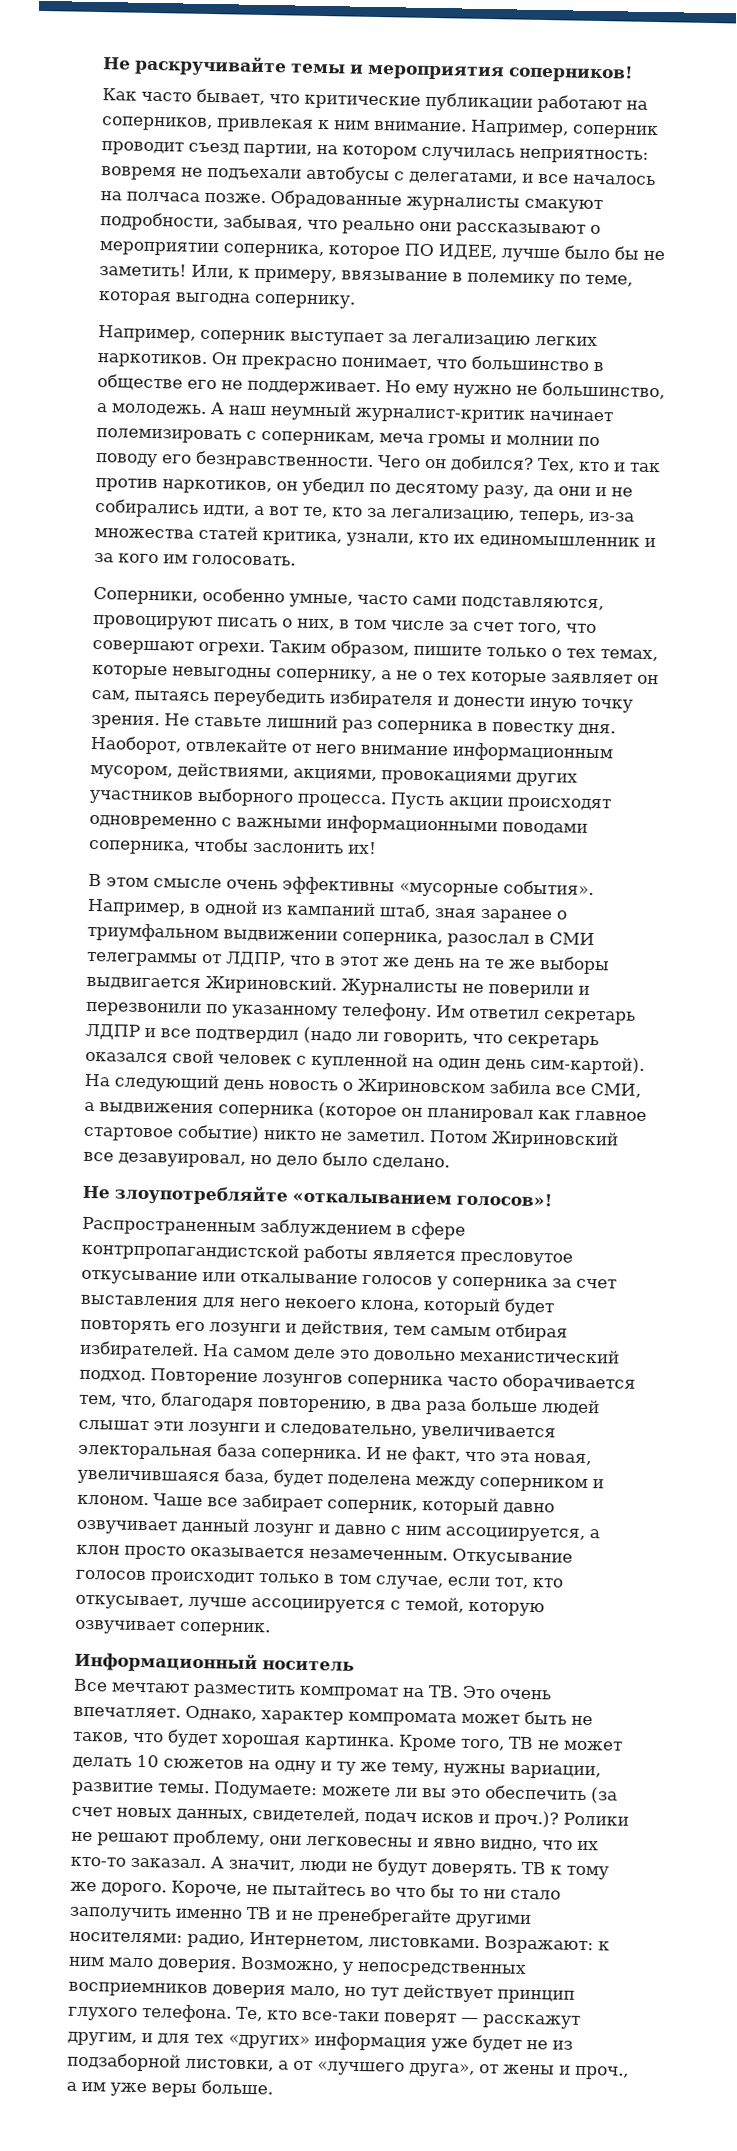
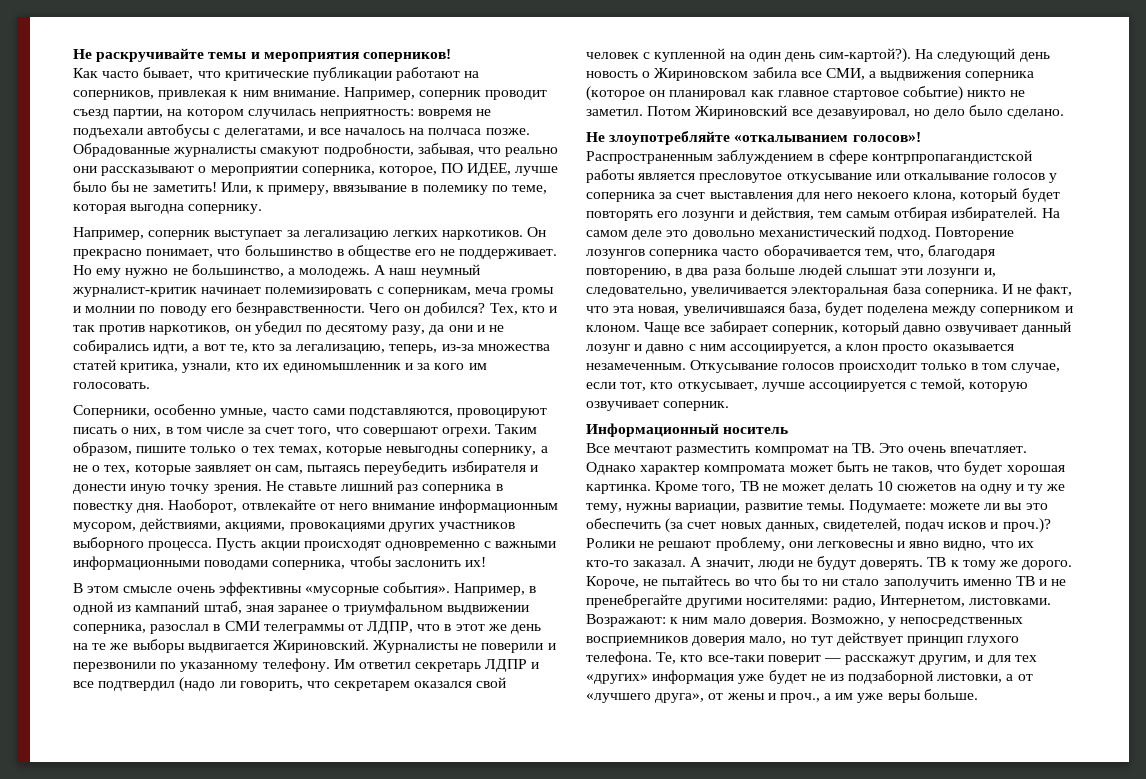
- Обрадованные журналисты смакуют подробности, забывая, что реально они рассказывают о мероприятии соперника, которое ПО ИДЕЕ, лучше было бы не заметить!
+ Обрадованные журналисты смакуют подробности, забывая, что реально они рассказывают о мероприятии соперника, которое, ПО ИДЕЕ, лучше было бы не заметить!
- Таким образом, пишите только о тех темах, которые невыгодны сопернику, а не о тех которые заявляет он сам, пытаясь переубедить избирателя и донести иную точку зрения.
+ Таким образом, пишите только о тех темах, которые невыгодны сопернику, а не о тех, которые заявляет он сам, пытаясь переубедить избирателя и донести иную точку зрения.
- Им ответил секретарь ЛДПР и все подтвердил (надо ли говорить, что секретарь оказался свой человек с купленной на один день сим-картой).
+ Им ответил секретарь ЛДПР и все подтвердил (надо ли говорить, что секретарем оказался свой человек с купленной на один день сим-картой?).
- Повторение лозунгов соперника часто оборачивается тем, что, благодаря повторению, в два раза больше людей слышат эти лозунги и следовательно, увеличивается электоральная база соперника.
+ Повторение лозунгов соперника часто оборачивается тем, что, благодаря повторению, в два раза больше людей слышат эти лозунги и, следовательно, увеличивается электоральная база соперника.
- Чаше все забирает соперник, который давно озвучивает данный лозунг и давно с ним ассоциируется, а клон просто оказывается незамеченным.
+ Чаще все забирает соперник, который давно озвучивает данный лозунг и давно с ним ассоциируется, а клон просто оказывается незамеченным.
- Однако, характер компромата может быть не таков, что будет хорошая картинка.
+ Однако характер компромата может быть не таков, что будет хорошая картинка.
- Те, кто все-таки поверят — расскажут другим, и для тех «других» информация уже будет не из подзаборной листовки, а от «лучшего друга», от жены и проч., а им уже веры больше.
+ Те, кто все-таки поверит — расскажут другим, и для тех «других» информация уже будет не из подзаборной листовки, а от «лучшего друга», от жены и проч., а им уже веры больше.

